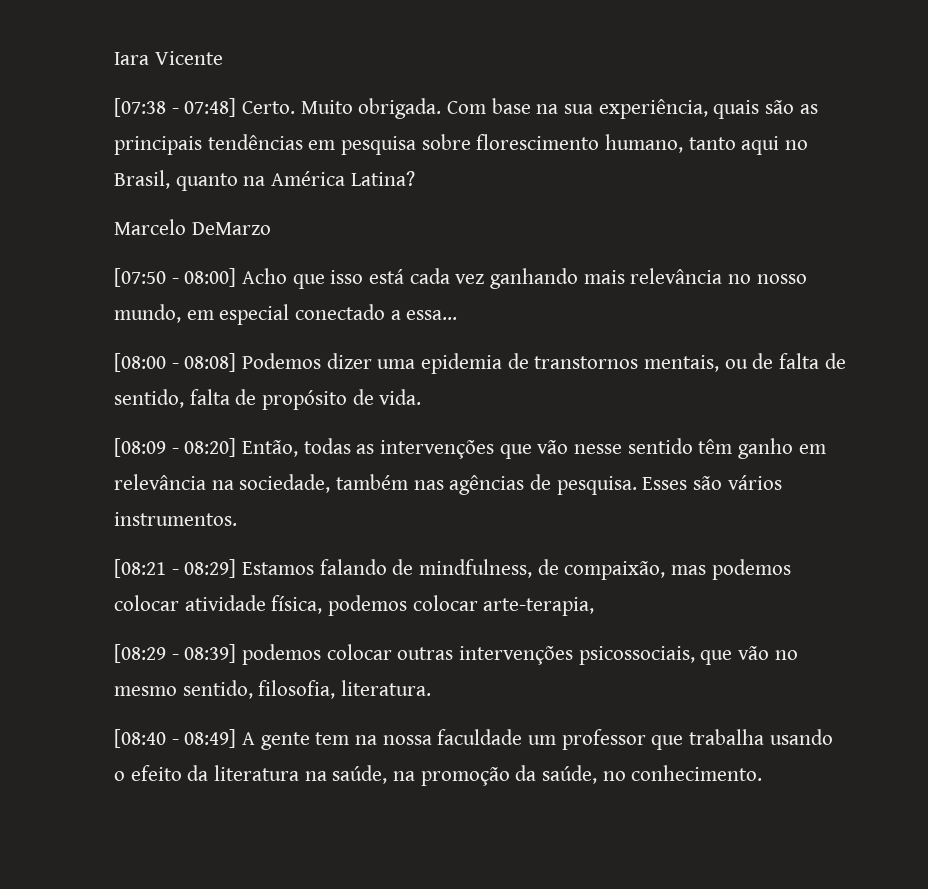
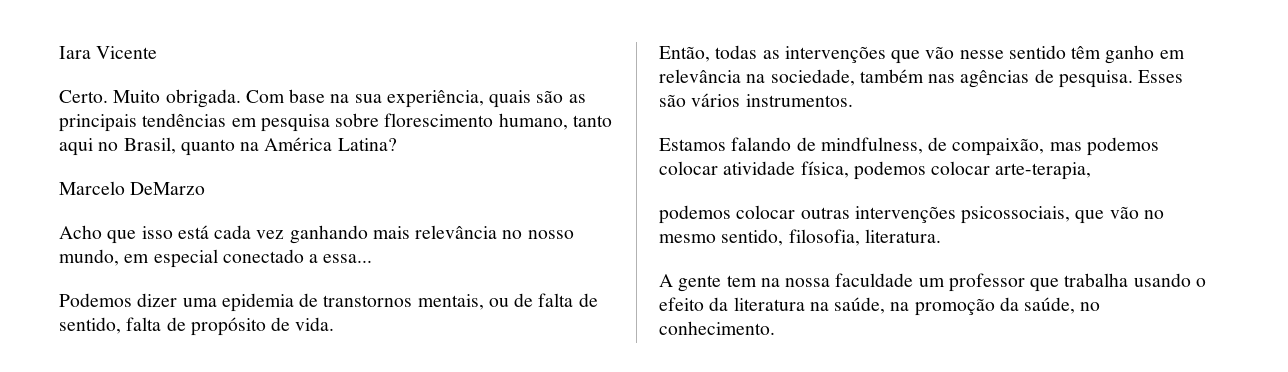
- [07:38 - 07:48] Certo.
+ Certo.
- [07:50 - 08:00] Acho que isso está cada vez ganhando mais relevância no nosso mundo, em especial conectado a essa...
+ Acho que isso está cada vez ganhando mais relevância no nosso mundo, em especial conectado a essa...
- [08:00 - 08:08] Podemos dizer uma epidemia de transtornos mentais, ou de falta de sentido, falta de propósito de vida.
+ Podemos dizer uma epidemia de transtornos mentais, ou de falta de sentido, falta de propósito de vida.
- [08:09 - 08:20] Então, todas as intervenções que vão nesse sentido têm ganho em relevância na sociedade, também nas agências de pesquisa.
+ Então, todas as intervenções que vão nesse sentido têm ganho em relevância na sociedade, também nas agências de pesquisa.
- [08:21 - 08:29] Estamos falando de mindfulness, de compaixão, mas podemos colocar atividade física, podemos colocar arte-terapia,
+ Estamos falando de mindfulness, de compaixão, mas podemos colocar atividade física, podemos colocar arte-terapia,
- [08:29 - 08:39] podemos colocar outras intervenções psicossociais, que vão no mesmo sentido, filosofia, literatura.
+ podemos colocar outras intervenções psicossociais, que vão no mesmo sentido, filosofia, literatura.
- [08:40 - 08:49] A gente tem na nossa faculdade um professor que trabalha usando o efeito da literatura na saúde, na promoção da saúde, no conhecimento.
+ A gente tem na nossa faculdade um professor que trabalha usando o efeito da literatura na saúde, na promoção da saúde, no conhecimento.

